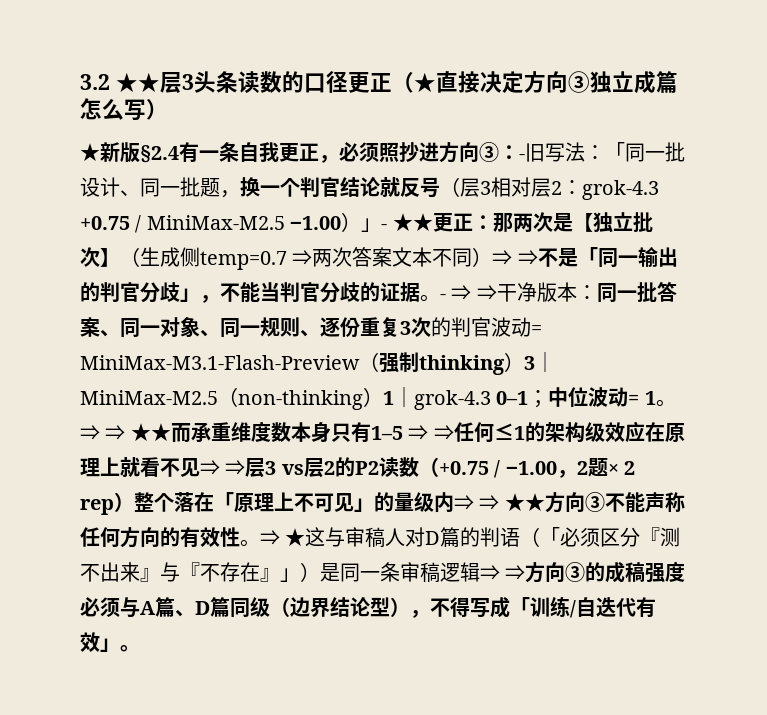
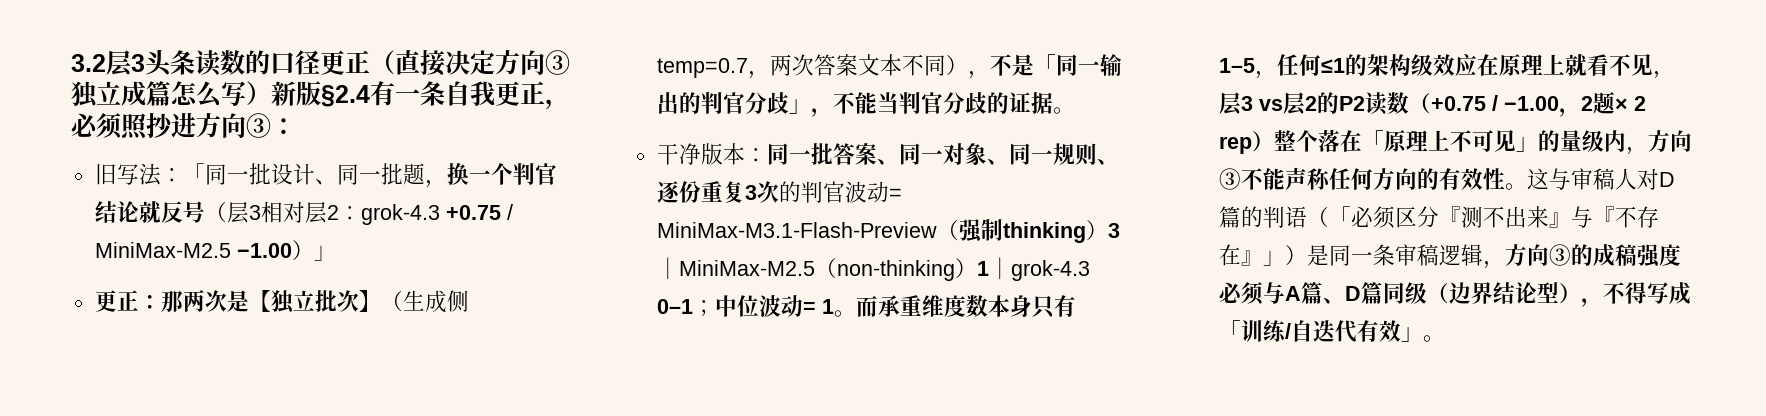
- 3.2 ★★层3头条读数的口径更正（★直接决定方向③独立成篇怎么写）
- ★新版§2.4有一条自我更正，必须照抄进方向③：-旧写法：
+ 3.2层3头条读数的口径更正（直接决定方向③独立成篇怎么写）新版§2.4有一条自我更正，必须照抄进方向③：
+ 旧写法：
- grok-4.3 +0.75 / MiniMax-M2.5 −1.00）」- ★★更正：
+ grok-4.3 +0.75 / MiniMax-M2.5 −1.00）」
+ 更正：
- 那两次是【独立批次】（生成侧temp=0.7 ⇒两次答案文本不同）⇒ ⇒不是「同一输出的判官分歧」，不能当判官分歧的证据。- ⇒ ⇒干净版本：
+ 那两次是【独立批次】（生成侧temp=0.7，两次答案文本不同），不是「同一输出的判官分歧」，不能当判官分歧的证据。
+ 干净版本：
- ⇒ ⇒ ★★而承重维度数本身只有1–5 ⇒ ⇒任何≤1的架构级效应在原理上就看不见⇒ ⇒层3 vs层2的P2读数（+0.75 / −1.00，2题× 2 rep）整个落在「原理上不可见」的量级内⇒ ⇒ ★★方向③不能声称任何方向的有效性。
+ 而承重维度数本身只有1–5，任何≤1的架构级效应在原理上就看不见，层3 vs层2的P2读数（+0.75 / −1.00，2题× 2 rep）整个落在「原理上不可见」的量级内，方向③不能声称任何方向的有效性。
- ⇒ ★这与审稿人对D篇的判语（「必须区分『测不出来』与『不存在』」）是同一条审稿逻辑⇒ ⇒方向③的成稿强度必须与A篇、D篇同级（边界结论型），不得写成「训练/自迭代有效」。
+ 这与审稿人对D篇的判语（「必须区分『测不出来』与『不存在』」）是同一条审稿逻辑，方向③的成稿强度必须与A篇、D篇同级（边界结论型），不得写成「训练/自迭代有效」。

